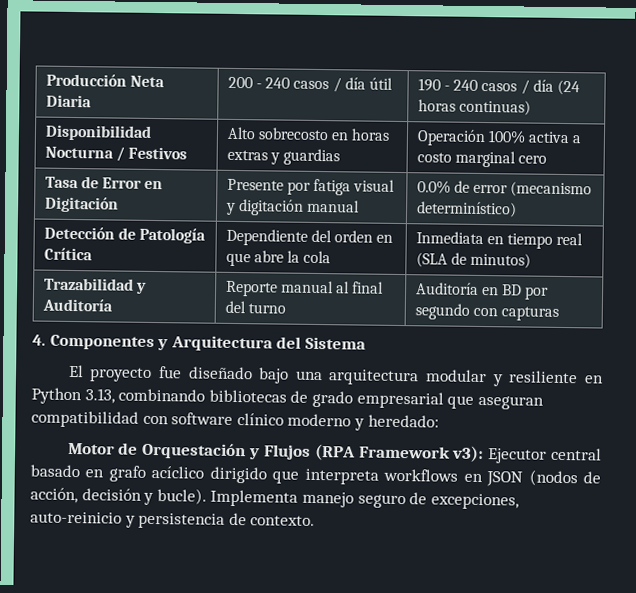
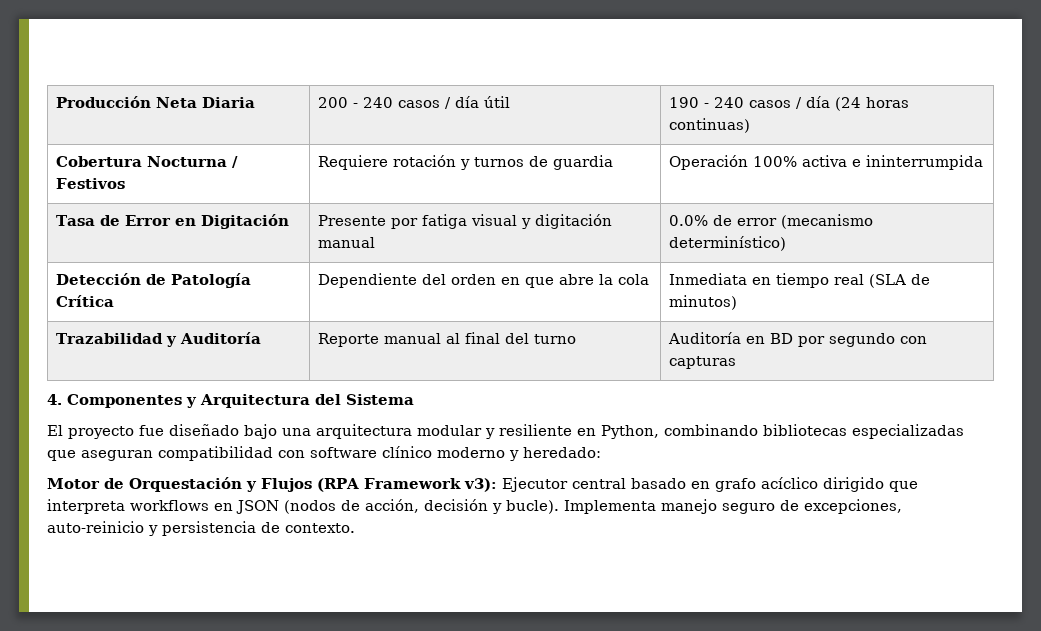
- Disponibilidad Nocturna / Festivos | Alto sobrecosto en horas extras y guardias | Operación 100% activa a costo marginal cero
+ Cobertura Nocturna / Festivos | Requiere rotación y turnos de guardia | Operación 100% activa e ininterrumpida
- El proyecto fue diseñado bajo una arquitectura modular y resiliente en Python 3.13, combinando bibliotecas de grado empresarial que aseguran compatibilidad con software clínico moderno y heredado:
+ El proyecto fue diseñado bajo una arquitectura modular y resiliente en Python, combinando bibliotecas especializadas que aseguran compatibilidad con software clínico moderno y heredado:

